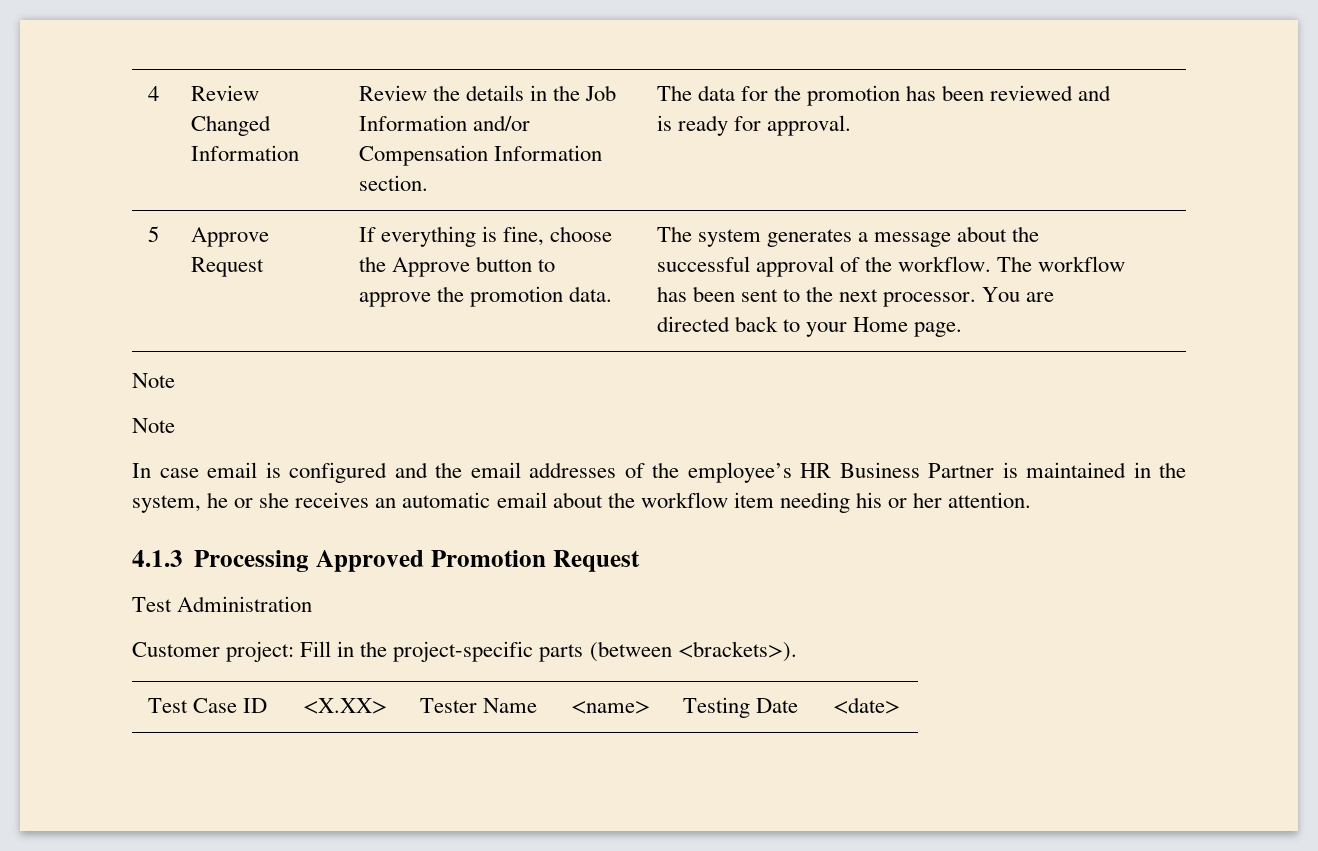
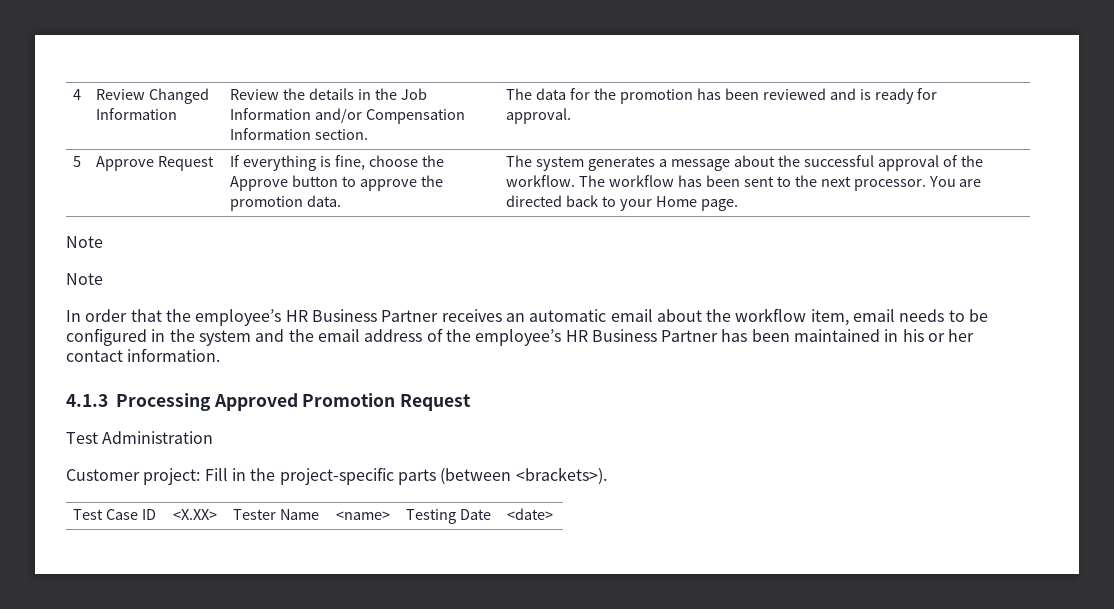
- In case email is configured and the email addresses of the employee’s HR Business Partner is maintained in the system, he or she receives an automatic email about the workflow item needing his or her attention.
+ In order that the employee’s HR Business Partner receives an automatic email about the workflow item, email needs to be configured in the system and the email address of the employee’s HR Business Partner has been maintained in his or her contact information.

